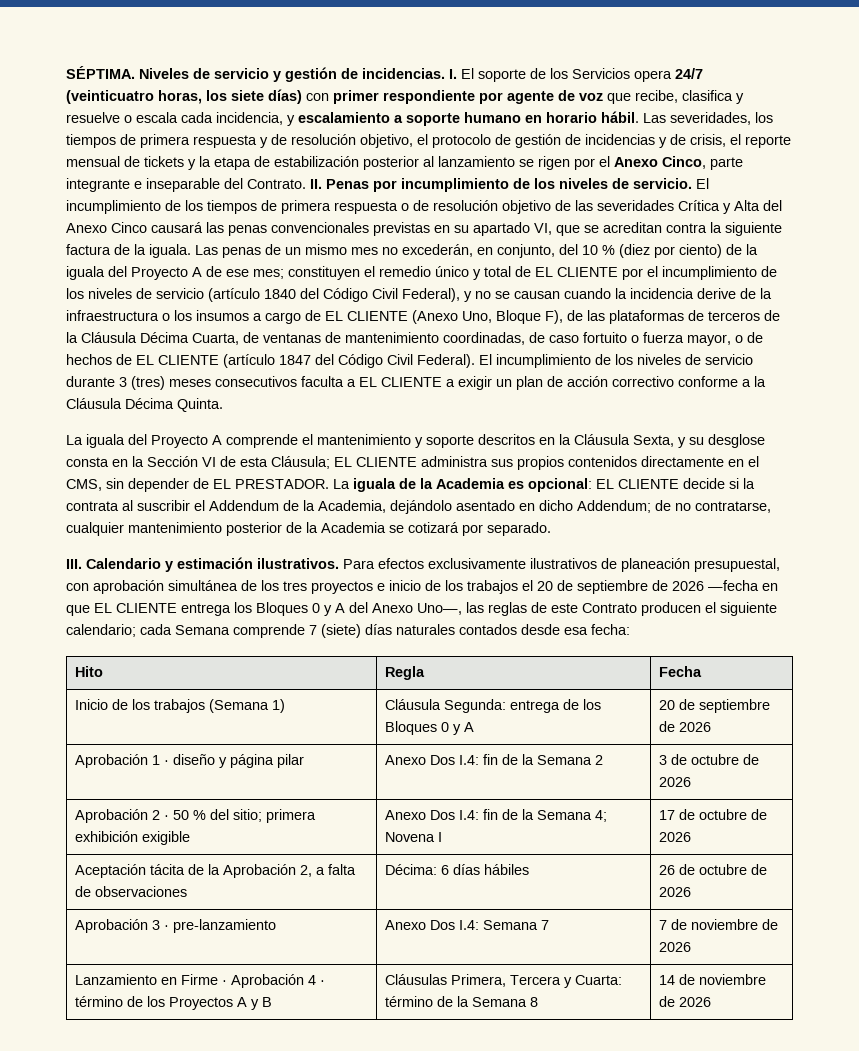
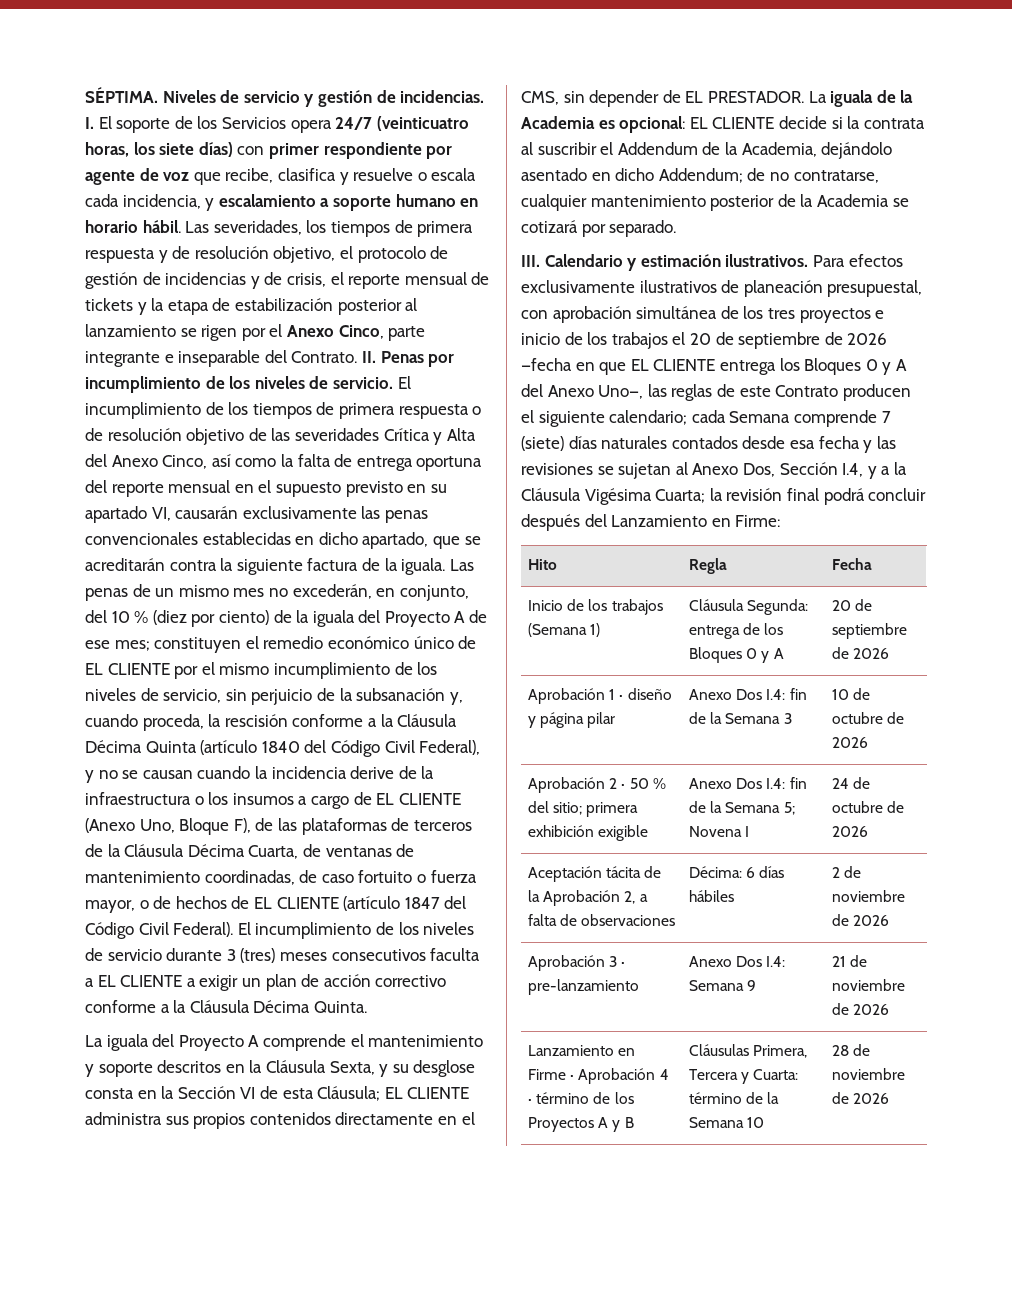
- El incumplimiento de los tiempos de primera respuesta o de resolución objetivo de las severidades Crítica y Alta del Anexo Cinco causará las penas convencionales previstas en su apartado VI, que se acreditan contra la siguiente factura de la iguala.
+ El incumplimiento de los tiempos de primera respuesta o de resolución objetivo de las severidades Crítica y Alta del Anexo Cinco, así como la falta de entrega oportuna del reporte mensual en el supuesto previsto en su apartado VI, causarán exclusivamente las penas convencionales establecidas en dicho apartado, que se acreditarán contra la siguiente factura de la iguala.
- constituyen el remedio único y total de EL CLIENTE por el incumplimiento de los niveles de servicio (artículo 1840 del Código Civil Federal), y no se causan cuando la incidencia derive de la infraestructura o los insumos a cargo de EL CLIENTE (Anexo Uno, Bloque F), de las plataformas de terceros de la Cláusula Décima Cuarta, de ventanas de mantenimiento coordinadas, de caso fortuito o fuerza mayor, o de hechos de EL CLIENTE (artículo 1847 del Código Civil Federal).
+ constituyen el remedio económico único de EL CLIENTE por el mismo incumplimiento de los niveles de servicio, sin perjuicio de la subsanación y, cuando proceda, la rescisión conforme a la Cláusula Décima Quinta (artículo 1840 del Código Civil Federal), y no se causan cuando la incidencia derive de la infraestructura o los insumos a cargo de EL CLIENTE (Anexo Uno, Bloque F), de las plataformas de terceros de la Cláusula Décima Cuarta, de ventanas de mantenimiento coordinadas, de caso fortuito o fuerza mayor, o de hechos de EL CLIENTE (artículo 1847 del Código Civil Federal).
- Para efectos exclusivamente ilustrativos de planeación presupuestal, con aprobación simultánea de los tres proyectos e inicio de los trabajos el 20 de septiembre de 2026 —fecha en que EL CLIENTE entrega los Bloques 0 y A del Anexo Uno—, las reglas de este Contrato producen el siguiente calendario; cada Semana comprende 7 (siete) días naturales contados desde esa fecha:
+ Para efectos exclusivamente ilustrativos de planeación presupuestal, con aprobación simultánea de los tres proyectos e inicio de los trabajos el 20 de septiembre de 2026 —fecha en que EL CLIENTE entrega los Bloques 0 y A del Anexo Uno—, las reglas de este Contrato producen el siguiente calendario; cada Semana comprende 7 (siete) días naturales contados desde esa fecha y las revisiones se sujetan al Anexo Dos, Sección I.4, y a la Cláusula Vigésima Cuarta; la revisión final podrá concluir después del Lanzamiento en Firme:
- Aprobación 1 · diseño y página pilar | Anexo Dos I.4: fin de la Semana 2 | 3 de octubre de 2026
+ Aprobación 1 · diseño y página pilar | Anexo Dos I.4: fin de la Semana 3 | 10 de octubre de 2026
- Aprobación 2 · 50 % del sitio; primera exhibición exigible | Anexo Dos I.4: fin de la Semana 4; Novena I | 17 de octubre de 2026
+ Aprobación 2 · 50 % del sitio; primera exhibición exigible | Anexo Dos I.4: fin de la Semana 5; Novena I | 24 de octubre de 2026
- Aceptación tácita de la Aprobación 2, a falta de observaciones | Décima: 6 días hábiles | 26 de octubre de 2026
+ Aceptación tácita de la Aprobación 2, a falta de observaciones | Décima: 6 días hábiles | 2 de noviembre de 2026
- Aprobación 3 · pre-lanzamiento | Anexo Dos I.4: Semana 7 | 7 de noviembre de 2026
+ Aprobación 3 · pre-lanzamiento | Anexo Dos I.4: Semana 9 | 21 de noviembre de 2026
- Lanzamiento en Firme · Aprobación 4 · término de los Proyectos A y B | Cláusulas Primera, Tercera y Cuarta: término de la Semana 8 | 14 de noviembre de 2026
+ Lanzamiento en Firme · Aprobación 4 · término de los Proyectos A y B | Cláusulas Primera, Tercera y Cuarta: término de la Semana 10 | 28 de noviembre de 2026

